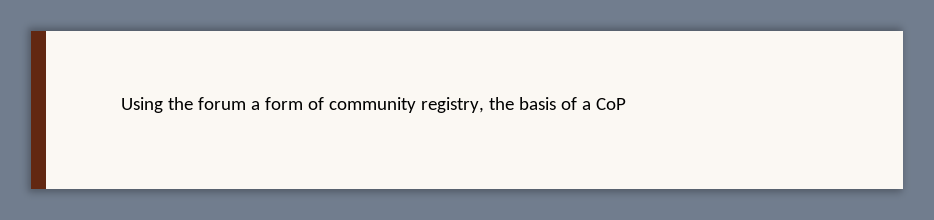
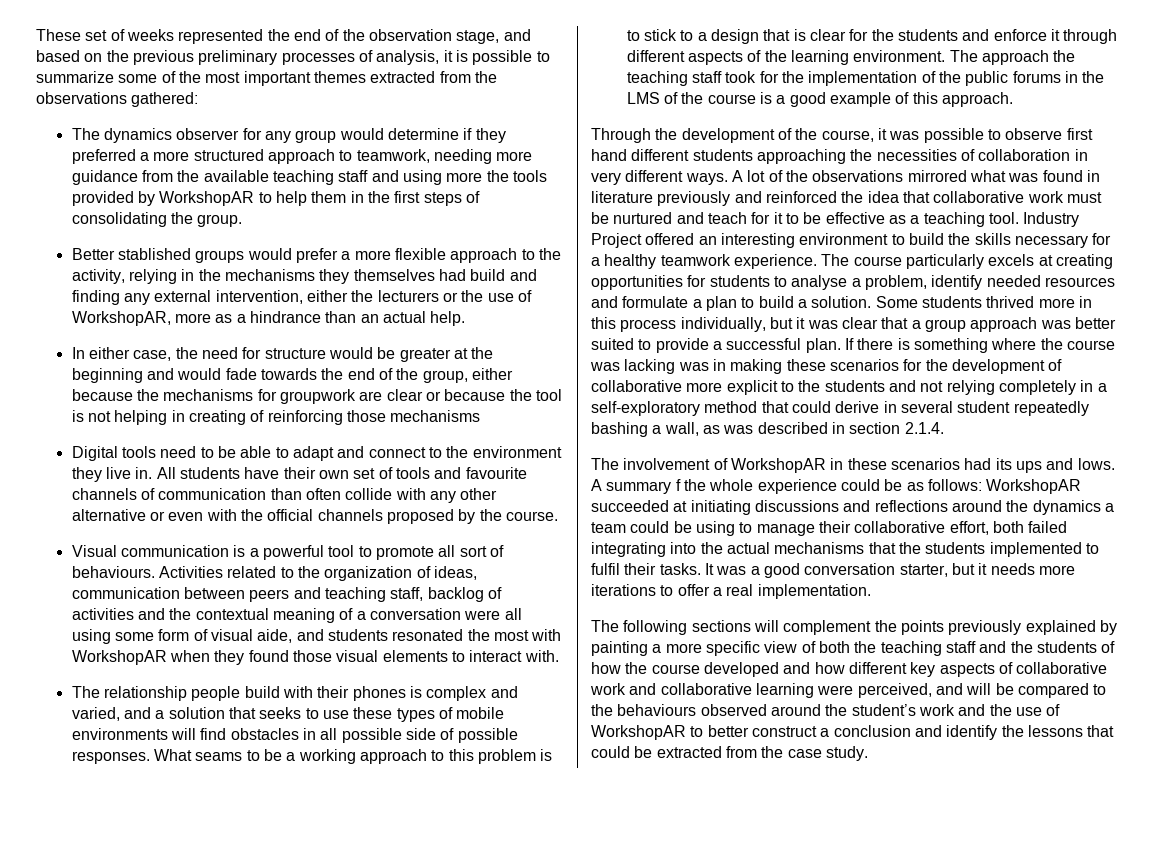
- Using the forum a form of community registry, the basis of a CoP
+ These set of weeks represented the end of the observation stage, and based on the previous preliminary processes of analysis, it is possible to summarize some of the most important themes extracted from the observations gathered:
+ The dynamics observer for any group would determine if they preferred a more structured approach to teamwork, needing more guidance from the available teaching staff and using more the tools provided by WorkshopAR to help them in the first steps of consolidating the group.
+ Better stablished groups would prefer a more flexible approach to the activity, relying in the mechanisms they themselves had build and finding any external intervention, either the lecturers or the use of WorkshopAR, more as a hindrance than an actual help.
+ In either case, the need for structure would be greater at the beginning and would fade towards the end of the group, either because the mechanisms for groupwork are clear or because the tool is not helping in creating of reinforcing those mechanisms
+ Digital tools need to be able to adapt and connect to the environment they live in. All students have their own set of tools and favourite channels of communication than often collide with any other alternative or even with the official channels proposed by the course.
+ Visual communication is a powerful tool to promote all sort of behaviours. Activities related to the organization of ideas, communication between peers and teaching staff, backlog of activities and the contextual meaning of a conversation were all using some form of visual aide, and students resonated the most with WorkshopAR when they found those visual elements to interact with.
+ The relationship people build with their phones is complex and varied, and a solution that seeks to use these types of mobile environments will find obstacles in all possible side of possible responses. What seams to be a working approach to this problem is to stick to a design that is clear for the students and enforce it through different aspects of the learning environment. The approach the teaching staff took for the implementation of the public forums in the LMS of the course is a good example of this approach.
+ Through the development of the course, it was possible to observe first hand different students approaching the necessities of collaboration in very different ways. A lot of the observations mirrored what was found in literature previously and reinforced the idea that collaborative work must be nurtured and teach for it to be effective as a teaching tool. Industry Project offered an interesting environment to build the skills necessary for a healthy teamwork experience. The course particularly excels at creating opportunities for students to analyse a problem, identify needed resources and formulate a plan to build a solution. Some students thrived more in this process individually, but it was clear that a group approach was better suited to provide a successful plan. If there is something where the course was lacking was in making these scenarios for the development of collaborative more explicit to the students and not relying completely in a self-exploratory method that could derive in several student repeatedly bashing a wall, as was described in section 2.1.4.
+ The involvement of WorkshopAR in these scenarios had its ups and lows. A summary f the whole experience could be as follows: WorkshopAR succeeded at initiating discussions and reflections around the dynamics a team could be using to manage their collaborative effort, both failed integrating into the actual mechanisms that the students implemented to fulfil their tasks. It was a good conversation starter, but it needs more iterations to offer a real implementation.
+ The following sections will complement the points previously explained by painting a more specific view of both the teaching staff and the students of how the course developed and how different key aspects of collaborative work and collaborative learning were perceived, and will be compared to the behaviours observed around the student’s work and the use of WorkshopAR to better construct a conclusion and identify the lessons that could be extracted from the case study.

